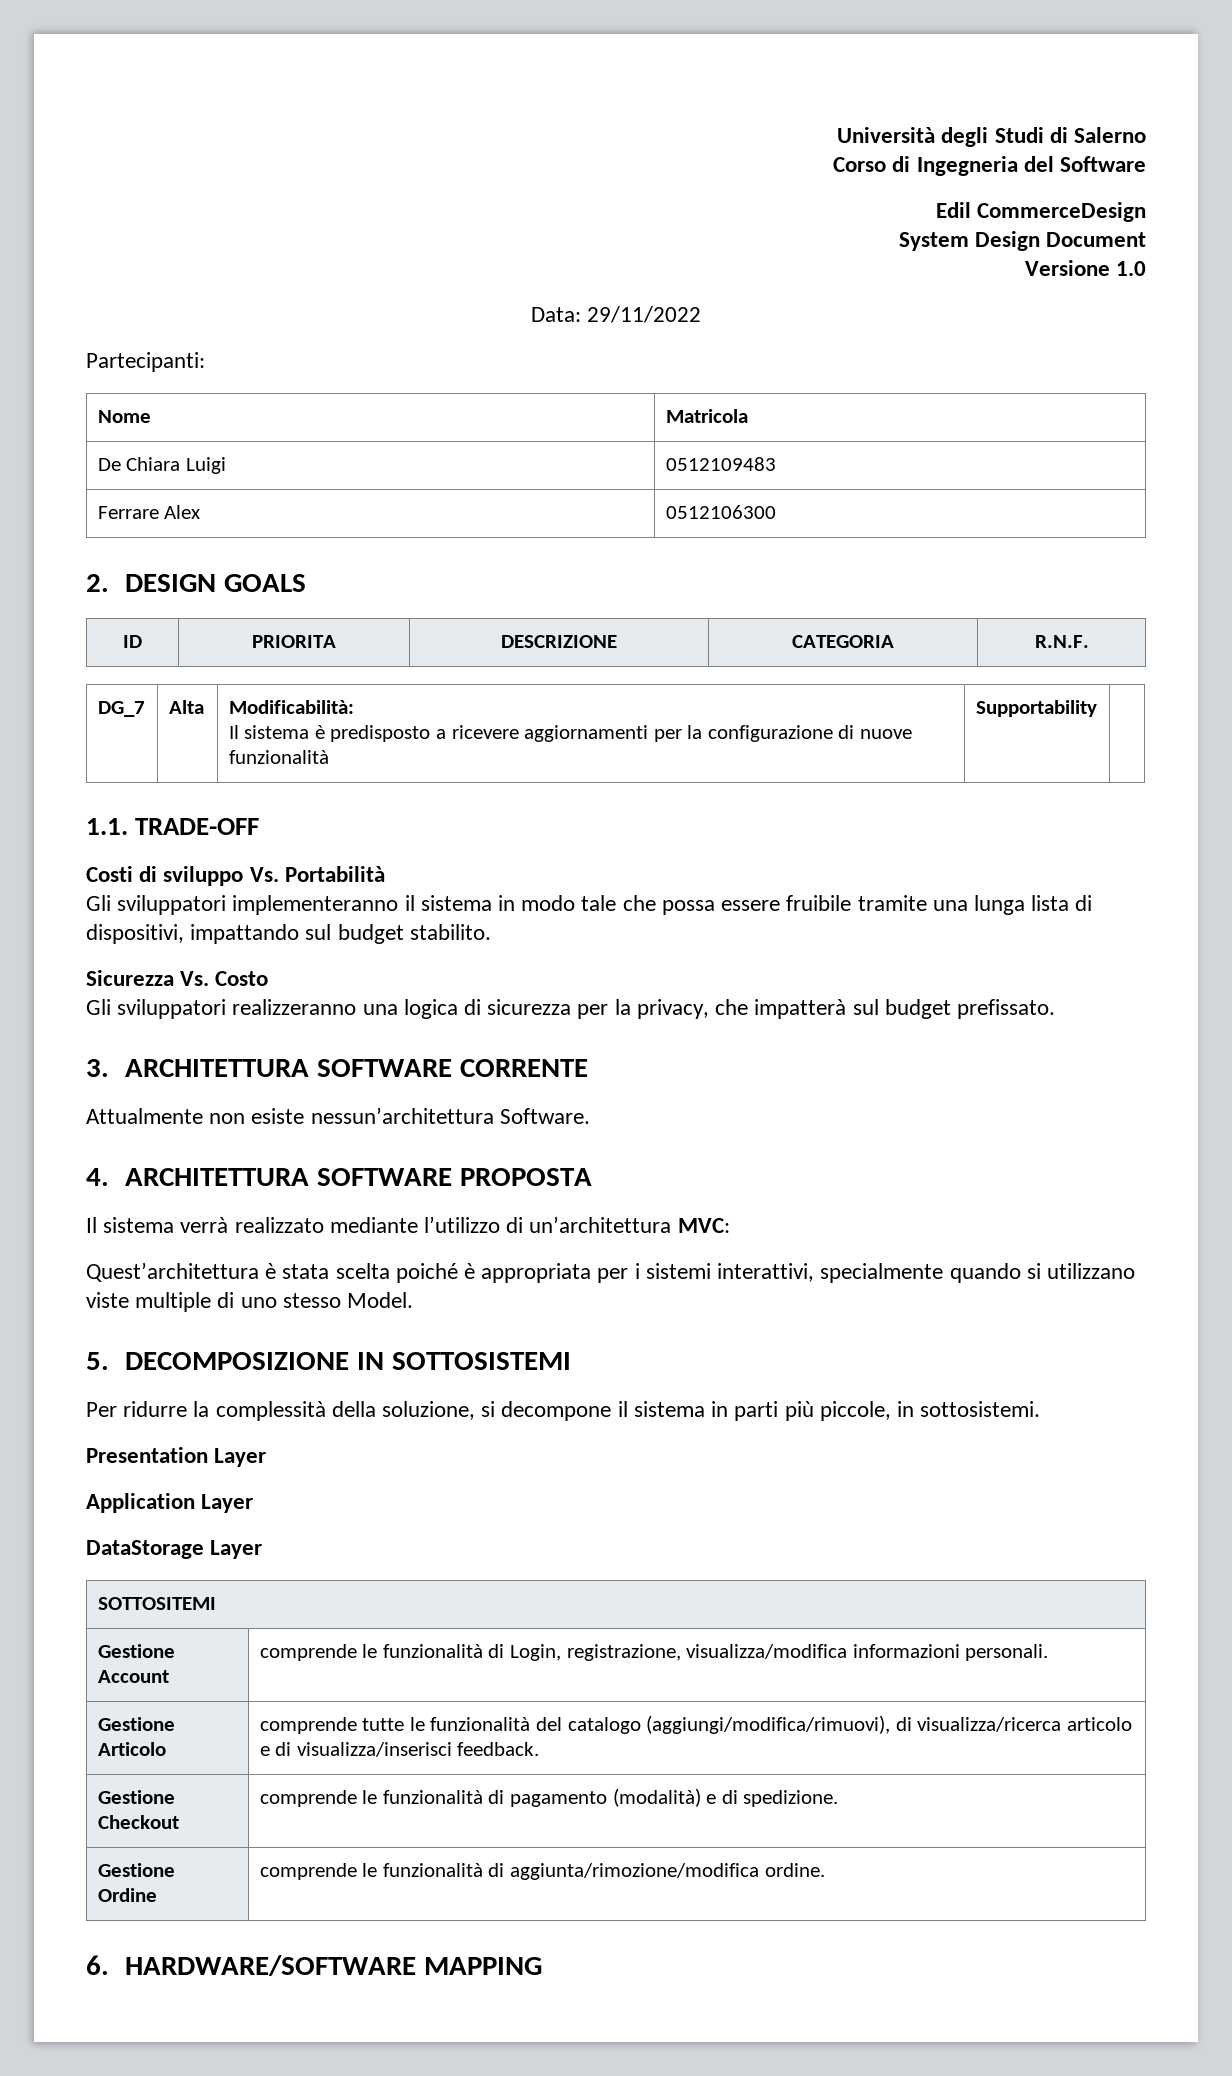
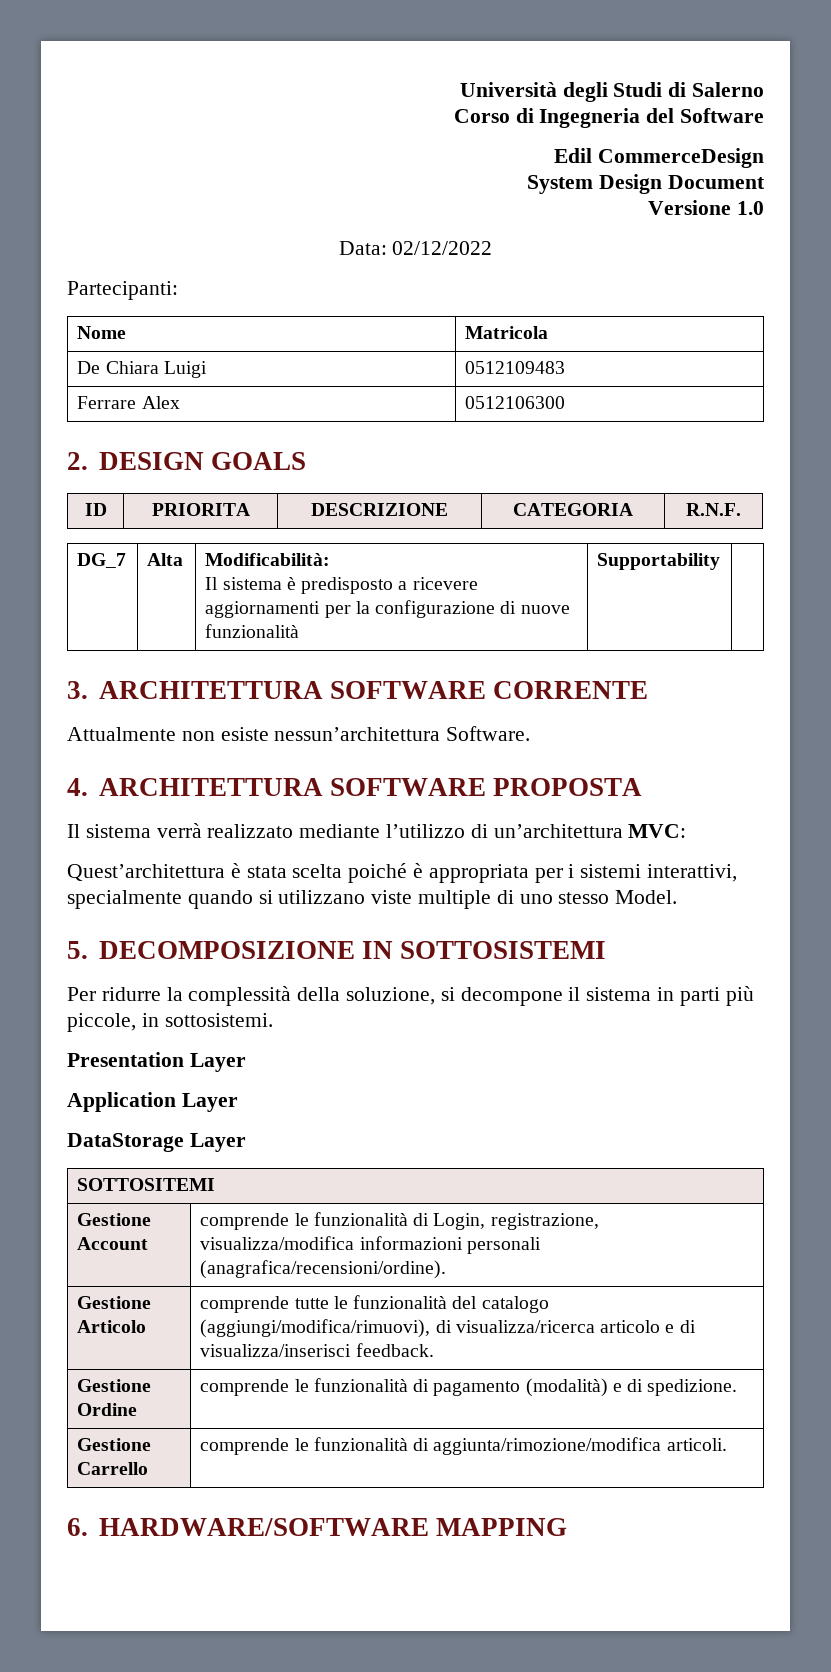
- Data: 29/11/2022
+ Data: 02/12/2022
- 1.1. TRADE-OFF
- Costi di sviluppo Vs. Portabilità
- Gli sviluppatori implementeranno il sistema in modo tale che possa essere fruibile tramite una lunga lista di dispositivi, impattando sul budget stabilito.
- Sicurezza Vs. Costo
- Gli sviluppatori realizzeranno una logica di sicurezza per la privacy, che impatterà sul budget prefissato.
- Gestione Account | comprende le funzionalità di Login, registrazione, visualizza/modifica informazioni personali.
+ Gestione Account | comprende le funzionalità di Login, registrazione, visualizza/modifica informazioni personali (anagrafica/recensioni/ordine).
- Gestione Checkout | comprende le funzionalità di pagamento (modalità) e di spedizione.
+ Gestione Ordine | comprende le funzionalità di pagamento (modalità) e di spedizione.
- Gestione Ordine | comprende le funzionalità di aggiunta/rimozione/modifica ordine.
+ Gestione Carrello | comprende le funzionalità di aggiunta/rimozione/modifica articoli.

